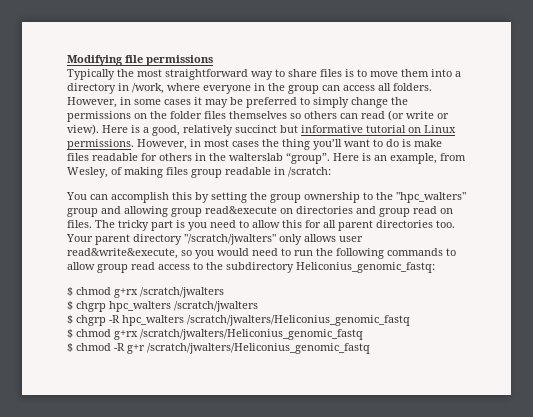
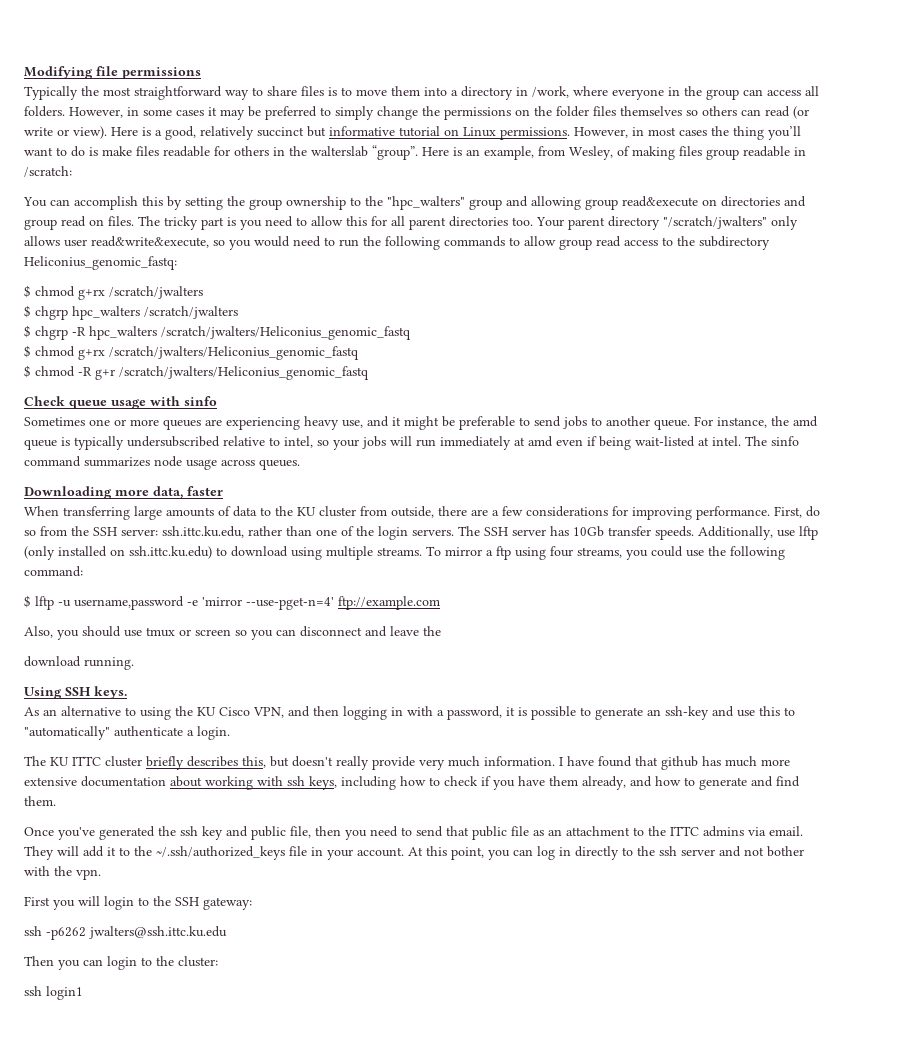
+ Check queue usage with sinfo
+ Sometimes one or more queues are experiencing heavy use, and it might be preferable to send jobs to another queue. For instance, the amd queue is typically undersubscribed relative to intel, so your jobs will run immediately at amd even if being wait-listed at intel. The sinfo command summarizes node usage across queues.
+ Downloading more data, faster
+ When transferring large amounts of data to the KU cluster from outside, there are a few considerations for improving performance. First, do so from the SSH server: ssh.ittc.ku.edu, rather than one of the login servers. The SSH server has 10Gb transfer speeds. Additionally, use lftp (only installed on ssh.ittc.ku.edu) to download using multiple streams. To mirror a ftp using four streams, you could use the following command:
+ $ lftp -u username,password -e 'mirror --use-pget-n=4' ftp://example.com
+ Also, you should use tmux or screen so you can disconnect and leave the
+ download running.
+ Using SSH keys.
+ As an alternative to using the KU Cisco VPN, and then logging in with a password, it is possible to generate an ssh-key and use this to "automatically" authenticate a login.
+ The KU ITTC cluster briefly describes this, but doesn't really provide very much information. I have found that github has much more extensive documentation about working with ssh keys, including how to check if you have them already, and how to generate and find them.
+ Once you've generated the ssh key and public file, then you need to send that public file as an attachment to the ITTC admins via email. They will add it to the ~/.ssh/authorized_keys file in your account. At this point, you can log in directly to the ssh server and not bother with the vpn.
+ First you will login to the SSH gateway:
+ ssh -p6262 jwalters@ssh.ittc.ku.edu
+ Then you can login to the cluster:
+ ssh login1

